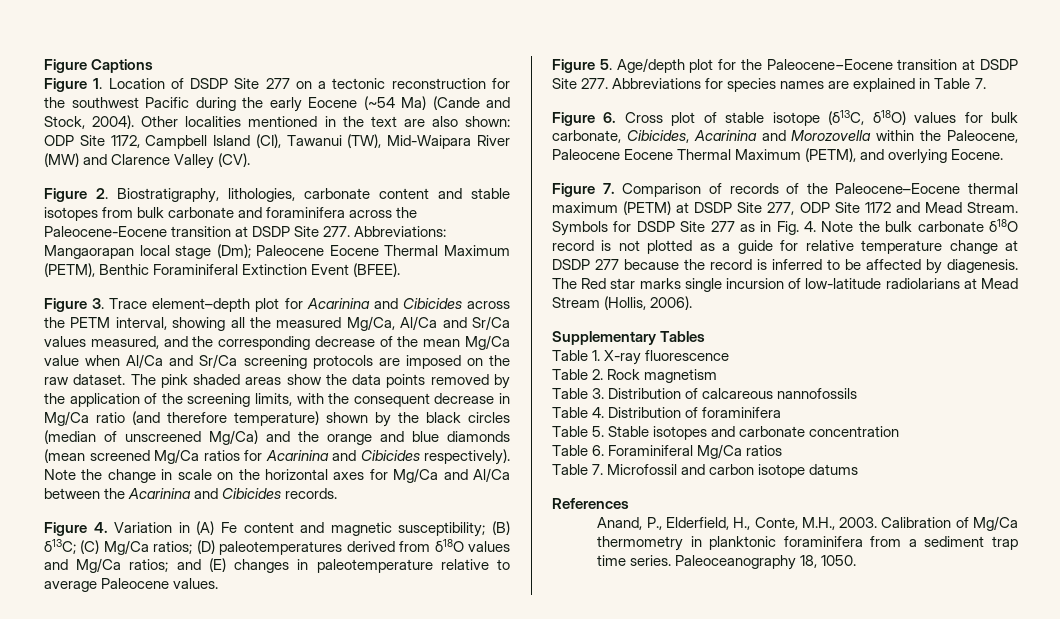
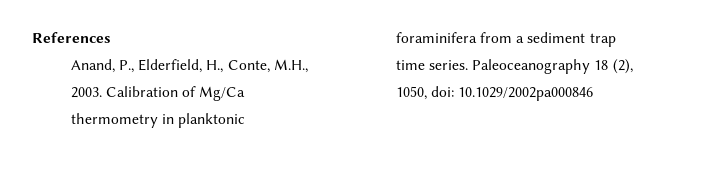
- Figure Captions
- Figure 1. Location of DSDP Site 277 on a tectonic reconstruction for the southwest Pacific during the early Eocene (~54 Ma) (Cande and Stock, 2004). Other localities mentioned in the text are also shown: ODP Site 1172, Campbell Island (CI), Tawanui (TW), Mid-Waipara River (MW) and Clarence Valley (CV).
- Figure 2. Biostratigraphy, lithologies, carbonate content and stable isotopes from bulk carbonate and foraminifera across the Paleocene-Eocene transition at DSDP Site 277. Abbreviations: Mangaorapan local stage (Dm); Paleocene Eocene Thermal Maximum (PETM), Benthic Foraminiferal Extinction Event (BFEE).
- Figure 3. Trace element–depth plot for Acarinina and Cibicides across the PETM interval, showing all the measured Mg/Ca, Al/Ca and Sr/Ca values measured, and the corresponding decrease of the mean Mg/Ca value when Al/Ca and Sr/Ca screening protocols are imposed on the raw dataset. The pink shaded areas show the data points removed by the application of the screening limits, with the consequent decrease in Mg/Ca ratio (and therefore temperature) shown by the black circles (median of unscreened Mg/Ca) and the orange and blue diamonds (mean screened Mg/Ca ratios for Acarinina and Cibicides respectively). Note the change in scale on the horizontal axes for Mg/Ca and Al/Ca between the Acarinina and Cibicides records.
- Figure 4. Variation in (A) Fe content and magnetic susceptibility; (B) δ13C; (C) Mg/Ca ratios; (D) paleotemperatures derived from δ18O values and Mg/Ca ratios; and (E) changes in paleotemperature relative to average Paleocene values.
- Figure 5. Age/depth plot for the Paleocene−Eocene transition at DSDP Site 277. Abbreviations for species names are explained in Table 7.
- Figure 6. Cross plot of stable isotope (δ13C, δ18O) values for bulk carbonate, Cibicides, Acarinina and Morozovella within the Paleocene, Paleocene Eocene Thermal Maximum (PETM), and overlying Eocene.
- Figure 7. Comparison of records of the Paleocene–Eocene thermal maximum (PETM) at DSDP Site 277, ODP Site 1172 and Mead Stream. Symbols for DSDP Site 277 as in Fig. 4. Note the bulk carbonate δ18O record is not plotted as a guide for relative temperature change at DSDP 277 because the record is inferred to be affected by diagenesis. The Red star marks single incursion of low-latitude radiolarians at Mead Stream (Hollis, 2006).
- Supplementary Tables
- Table 1. X-ray fluorescence
- Table 2. Rock magnetism
- Table 3. Distribution of calcareous nannofossils
- Table 4. Distribution of foraminifera
- Table 5. Stable isotopes and carbonate concentration
- Table 6. Foraminiferal Mg/Ca ratios
- Table 7. Microfossil and carbon isotope datums
- Paleoceanography 18, 1050.
+ Paleoceanography 18 (2), 1050, doi: 10.1029/2002pa000846

